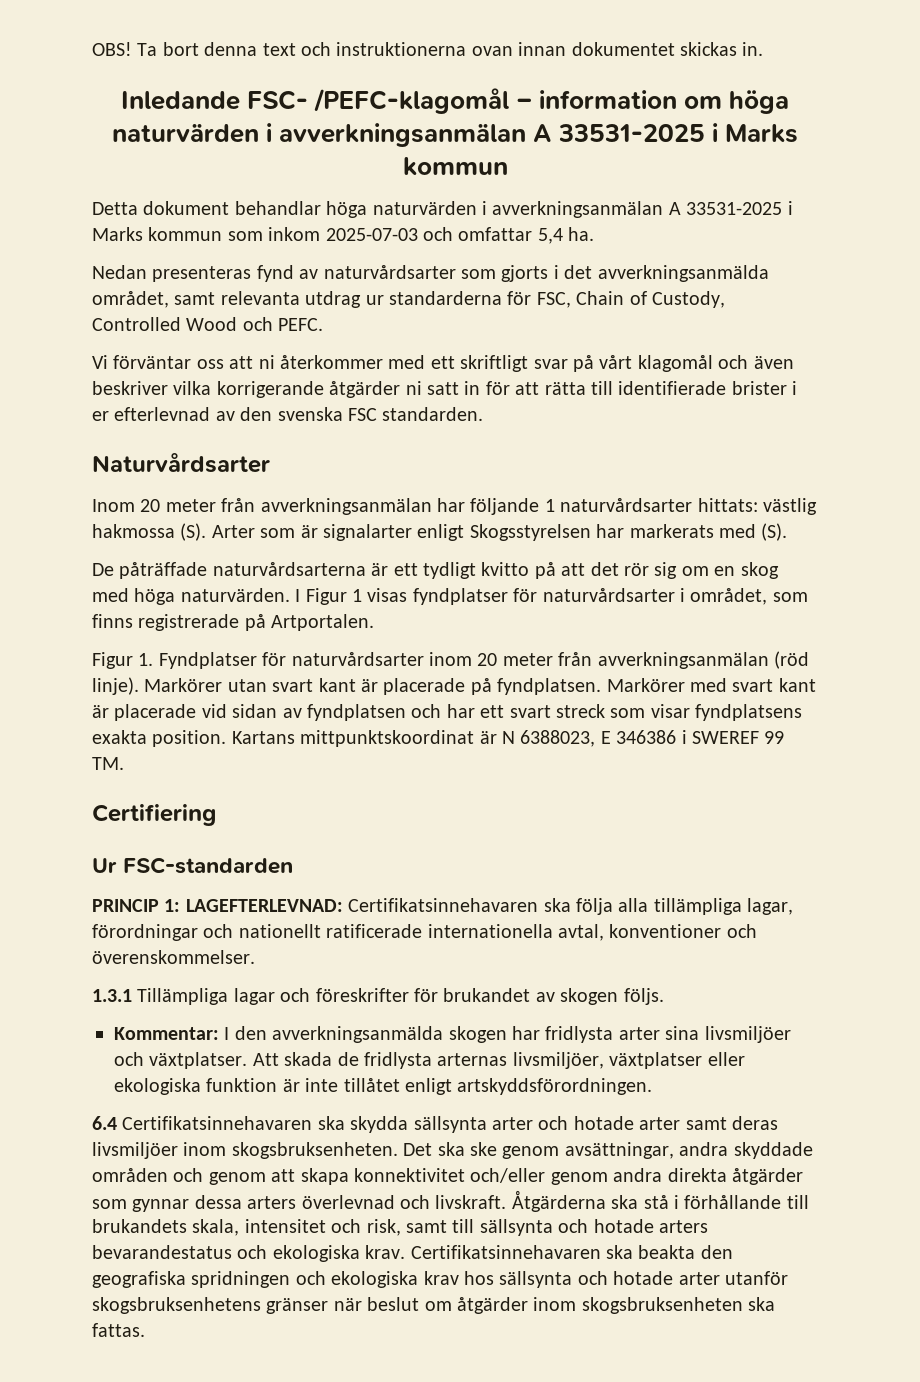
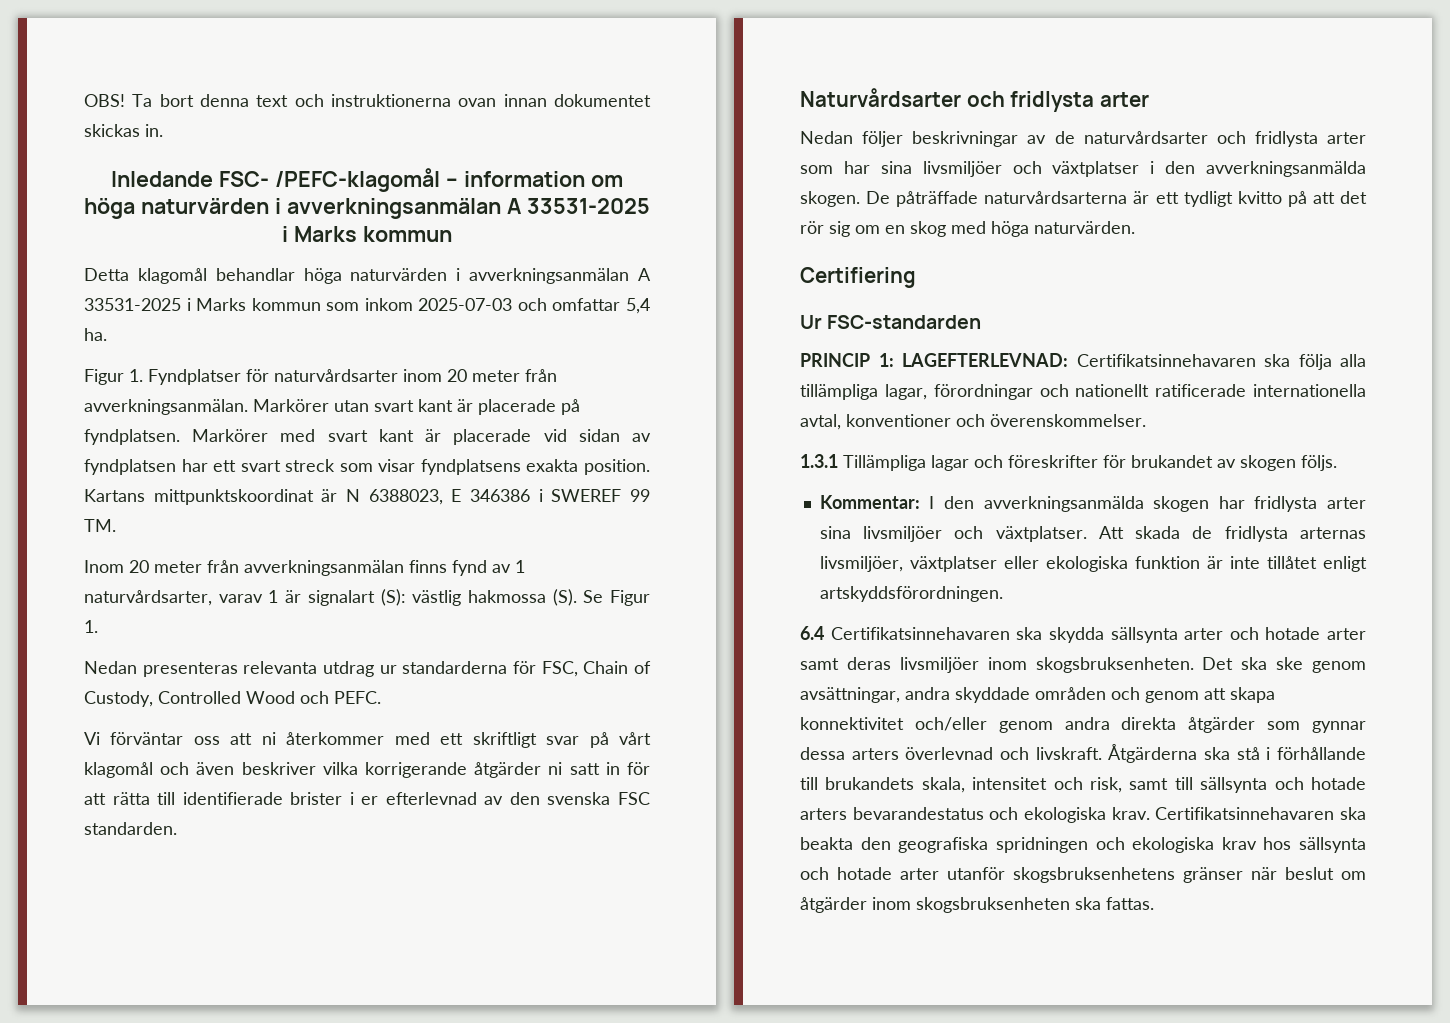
- Detta dokument behandlar höga naturvärden i avverkningsanmälan A 33531-2025 i Marks kommun som inkom 2025-07-03 och omfattar 5,4 ha.
+ Detta klagomål behandlar höga naturvärden i avverkningsanmälan A 33531-2025 i Marks kommun som inkom 2025-07-03 och omfattar 5,4 ha.
- Nedan presenteras fynd av naturvårdsarter som gjorts i det avverkningsanmälda området, samt relevanta utdrag ur standarderna för FSC, Chain of Custody, Controlled Wood och PEFC.
+ Figur 1. Fyndplatser för naturvårdsarter inom 20 meter från avverkningsanmälan. Markörer utan svart kant är placerade på fyndplatsen. Markörer med svart kant är placerade vid sidan av fyndplatsen har ett svart streck som visar fyndplatsens exakta position. Kartans mittpunktskoordinat är N 6388023, E 346386 i SWEREF 99 TM.
+ Inom 20 meter från avverkningsanmälan finns fynd av 1 naturvårdsarter, varav 1 är signalart (S): västlig hakmossa (S). Se Figur 1.
+ Nedan presenteras relevanta utdrag ur standarderna för FSC, Chain of Custody, Controlled Wood och PEFC.
- Naturvårdsarter
- Inom 20 meter från avverkningsanmälan har följande 1 naturvårdsarter hittats: västlig hakmossa (S). Arter som är signalarter enligt Skogsstyrelsen har markerats med (S).
- De påträffade naturvårdsarterna är ett tydligt kvitto på att det rör sig om en skog med höga naturvärden. I Figur 1 visas fyndplatser för naturvårdsarter i området, som finns registrerade på Artportalen.
- Figur 1. Fyndplatser för naturvårdsarter inom 20 meter från avverkningsanmälan (röd linje). Markörer utan svart kant är placerade på fyndplatsen. Markörer med svart kant är placerade vid sidan av fyndplatsen och har ett svart streck som visar fyndplatsens exakta position. Kartans mittpunktskoordinat är N 6388023, E 346386 i SWEREF 99 TM.
+ Naturvårdsarter och fridlysta arter
+ Nedan följer beskrivningar av de naturvårdsarter och fridlysta arter som har sina livsmiljöer och växtplatser i den avverkningsanmälda skogen. De påträffade naturvårdsarterna är ett tydligt kvitto på att det rör sig om en skog med höga naturvärden.

